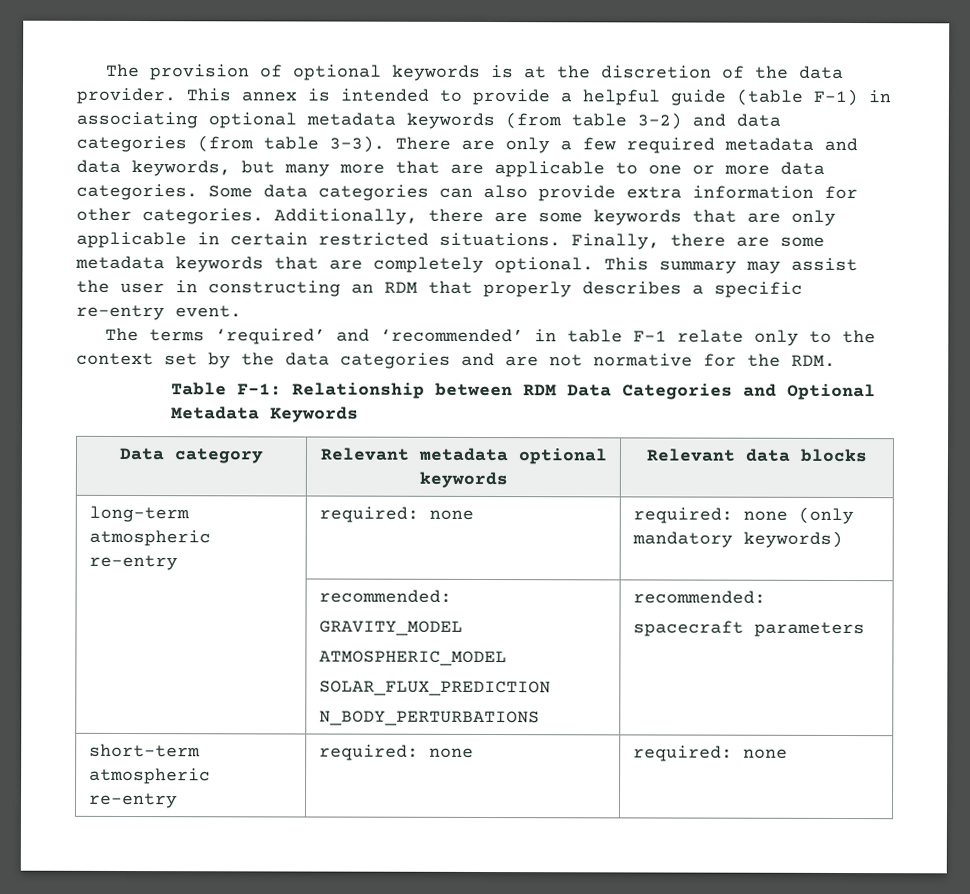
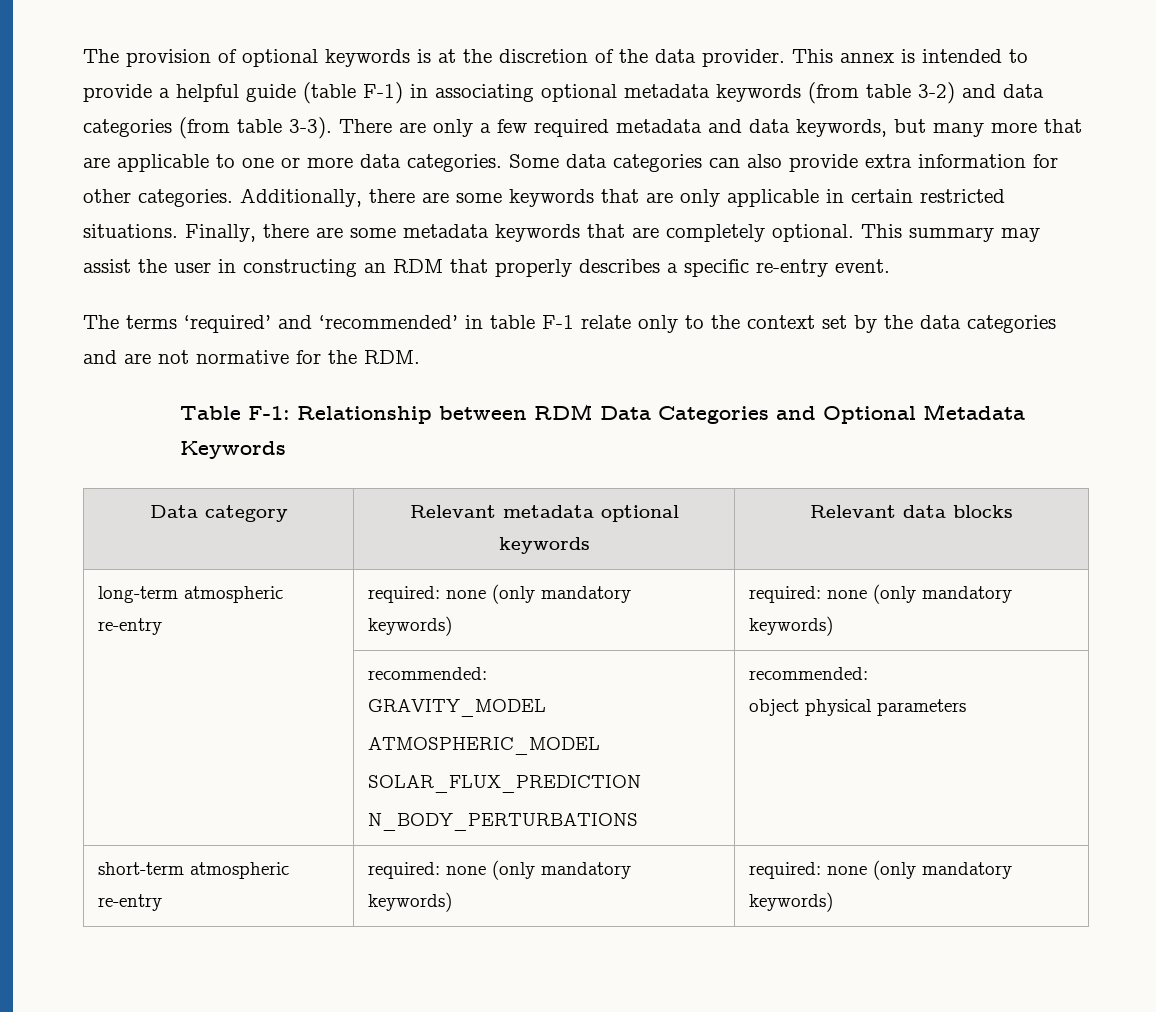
- long-term atmospheric re-entry | required: none | required: none (only mandatory keywords)
+ long-term atmospheric re-entry | required: none (only mandatory keywords) | required: none (only mandatory keywords)
  | recommended:
  GRAVITY_MODEL
  ATMOSPHERIC_MODEL
  SOLAR_FLUX_PREDICTION
  N_BODY_PERTURBATIONS | recommended:
- spacecraft parameters
+ object physical parameters
- short-term atmospheric re-entry | required: none | required: none
+ short-term atmospheric re-entry | required: none (only mandatory keywords) | required: none (only mandatory keywords)

